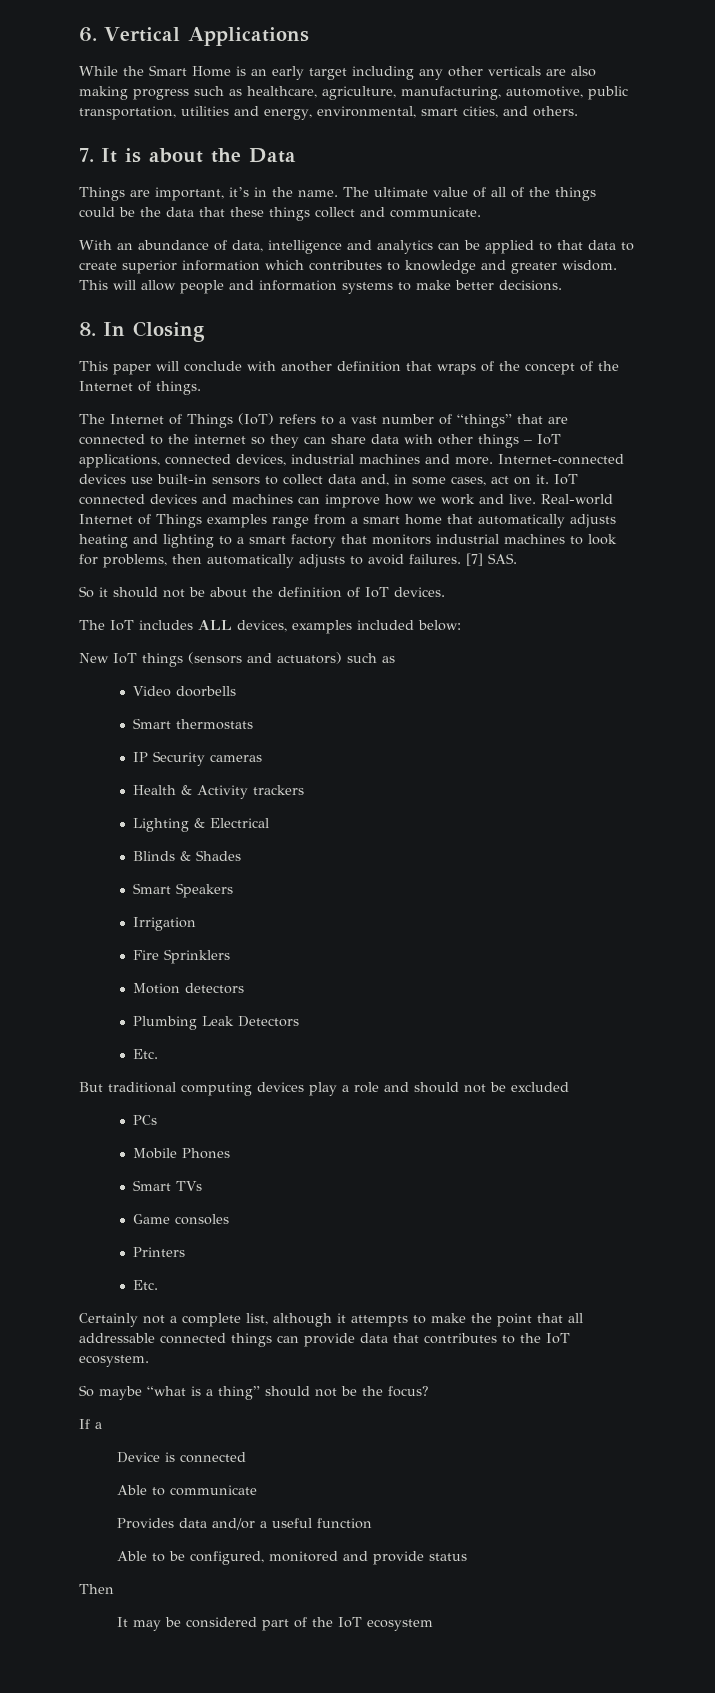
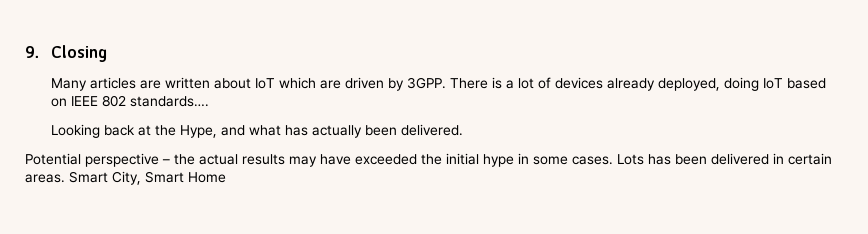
- 6. Vertical Applications
- While the Smart Home is an early target including any other verticals are also making progress such as healthcare, agriculture, manufacturing, automotive, public transportation, utilities and energy, environmental, smart cities, and others.
- 7. It is about the Data
- Things are important, it’s in the name. The ultimate value of all of the things could be the data that these things collect and communicate.
- With an abundance of data, intelligence and analytics can be applied to that data to create superior information which contributes to knowledge and greater wisdom. This will allow people and information systems to make better decisions.
- 8. In Closing
- This paper will conclude with another definition that wraps of the concept of the Internet of things.
- The Internet of Things (IoT) refers to a vast number of “things” that are connected to the internet so they can share data with other things – IoT applications, connected devices, industrial machines and more. Internet-connected devices use built-in sensors to collect data and, in some cases, act on it. IoT connected devices and machines can improve how we work and live. Real-world Internet of Things examples range from a smart home that automatically adjusts heating and lighting to a smart factory that monitors industrial machines to look for problems, then automatically adjusts to avoid failures. [7] SAS.
- So it should not be about the definition of IoT devices.
- The IoT includes ALL devices, examples included below:
- New IoT things (sensors and actuators) such as
- Video doorbells
- Smart thermostats
- IP Security cameras
- Health & Activity trackers
- Lighting & Electrical
- Blinds & Shades
- Smart Speakers
- Irrigation
- Fire Sprinklers
- Motion detectors
- Plumbing Leak Detectors
- Etc.
- But traditional computing devices play a role and should not be excluded
- PCs
- Mobile Phones
- Smart TVs
- Game consoles
- Printers
- Etc.
- Certainly not a complete list, although it attempts to make the point that all addressable connected things can provide data that contributes to the IoT ecosystem.
- So maybe “what is a thing” should not be the focus?
- If a
- Device is connected
- Able to communicate
- Provides data and/or a useful function
- Able to be configured, monitored and provide status
- Then
- It may be considered part of the IoT ecosystem
+ 9. Closing
+ Many articles are written about IoT which are driven by 3GPP. There is a lot of devices already deployed, doing IoT based on IEEE 802 standards….
+ Looking back at the Hype, and what has actually been delivered.
+ Potential perspective – the actual results may have exceeded the initial hype in some cases. Lots has been delivered in certain areas. Smart City, Smart Home

